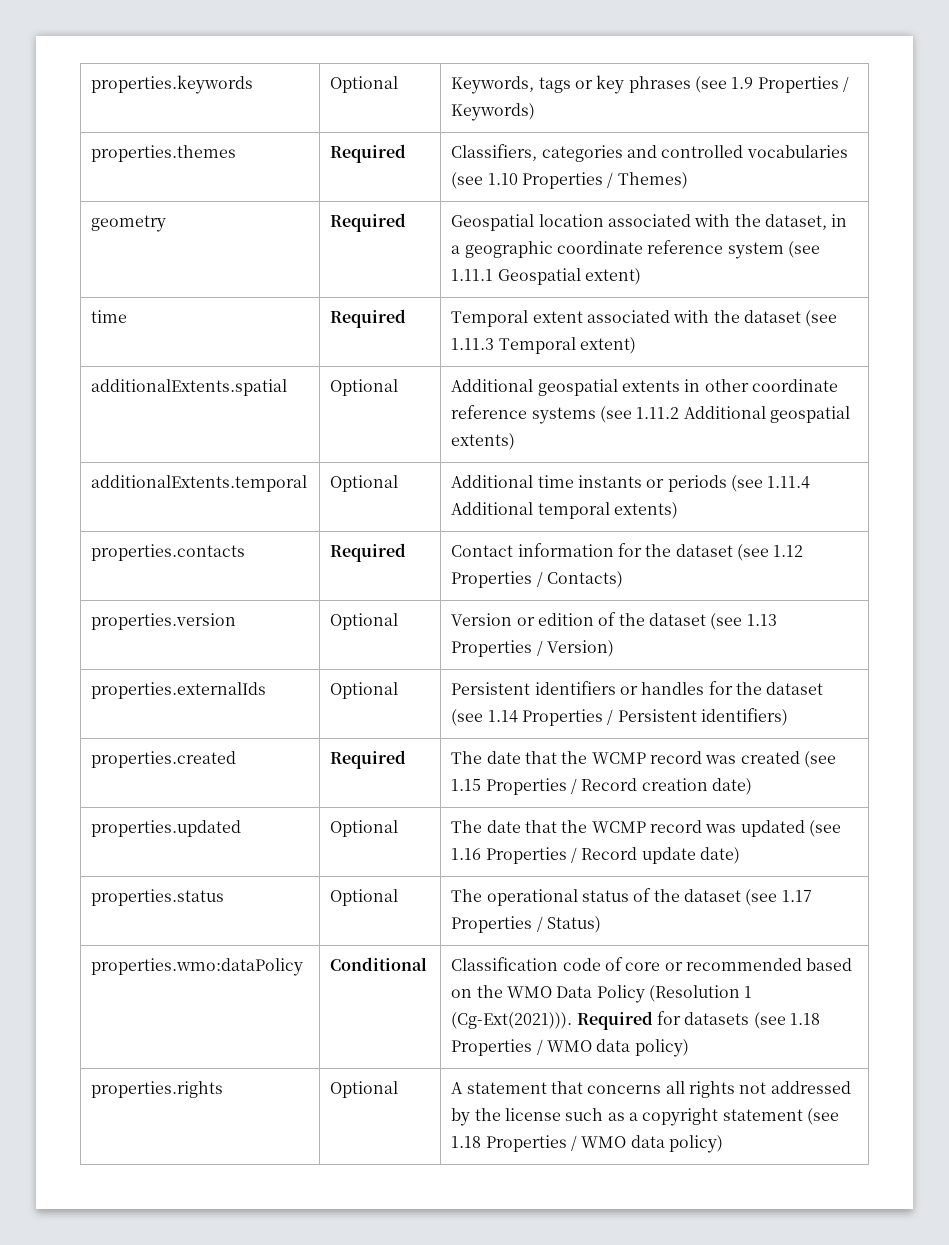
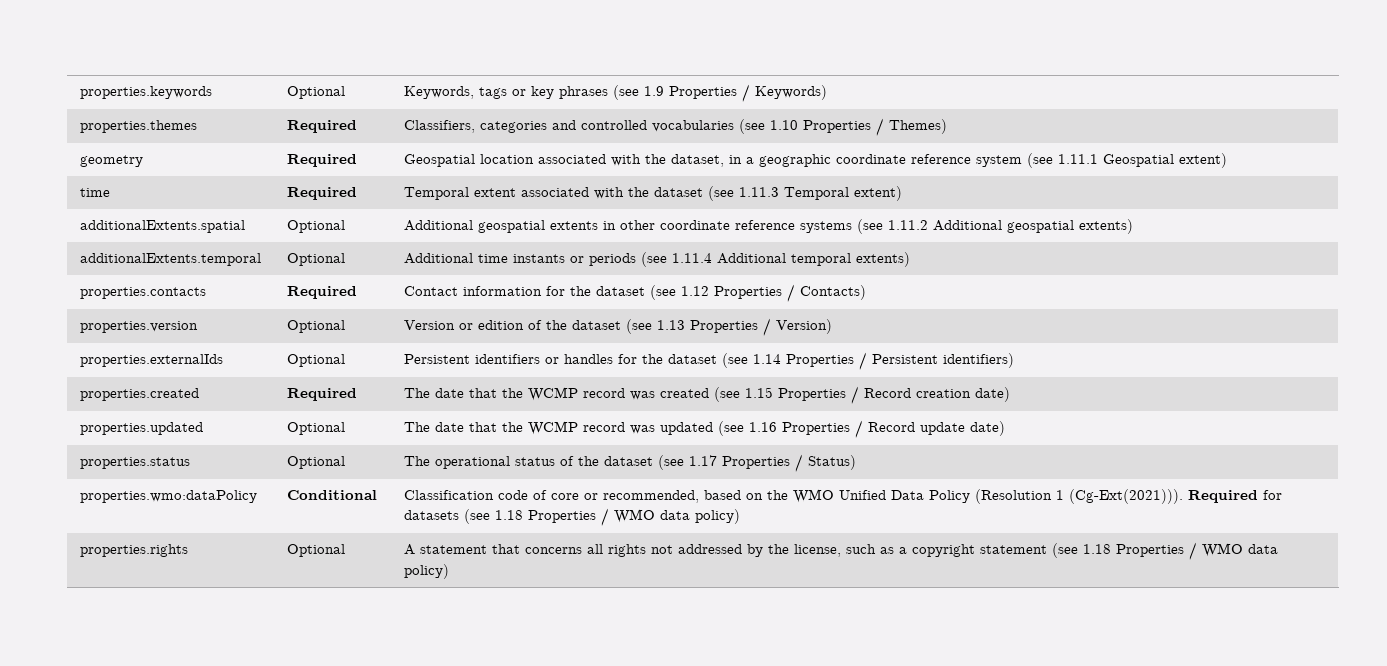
- properties.wmo:dataPolicy | Conditional | Classification code of core or recommended based on the WMO Data Policy (Resolution 1 (Cg-Ext(2021))). Required for datasets (see 1.18 Properties / WMO data policy)
+ properties.wmo:dataPolicy | Conditional | Classification code of core or recommended, based on the WMO Unified Data Policy (Resolution 1 (Cg-Ext(2021))). Required for datasets (see 1.18 Properties / WMO data policy)
- properties.rights | Optional | A statement that concerns all rights not addressed by the license such as a copyright statement (see 1.18 Properties / WMO data policy)
+ properties.rights | Optional | A statement that concerns all rights not addressed by the license, such as a copyright statement (see 1.18 Properties / WMO data policy)

